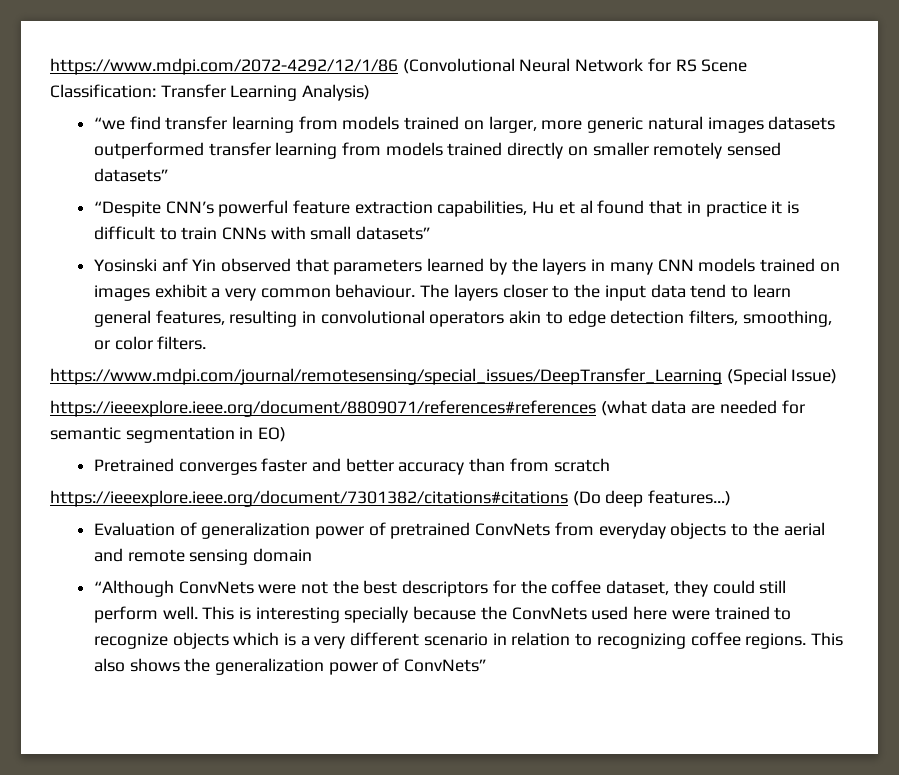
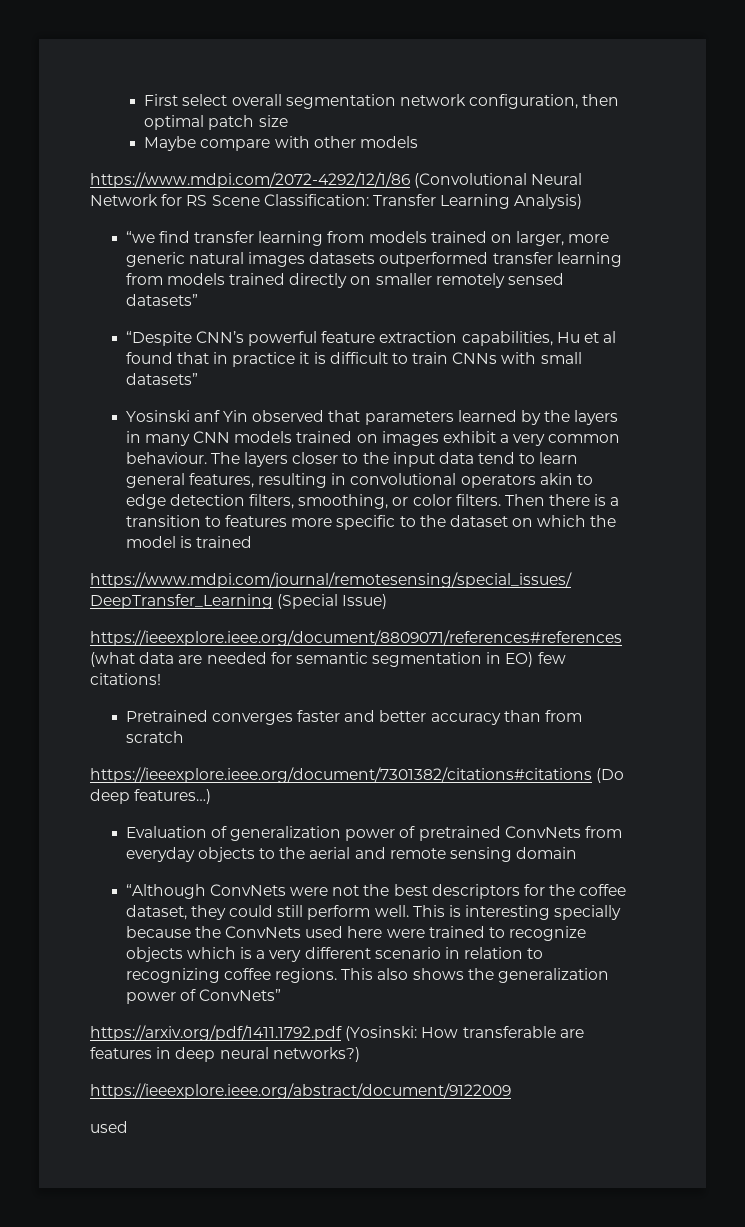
+ First select overall segmentation network configuration, then optimal patch size
+ Maybe compare with other models
+ Then there is a transition to features more specific to the dataset on which the model is trained
- https://ieeexplore.ieee.org/document/8809071/references#references (what data are needed for semantic segmentation in EO)
+ https://ieeexplore.ieee.org/document/8809071/references#references (what data are needed for semantic segmentation in EO) few citations!
+ https://arxiv.org/pdf/1411.1792.pdf (Yosinski: How transferable are features in deep neural networks?)
+ https://ieeexplore.ieee.org/abstract/document/9122009
+ used

